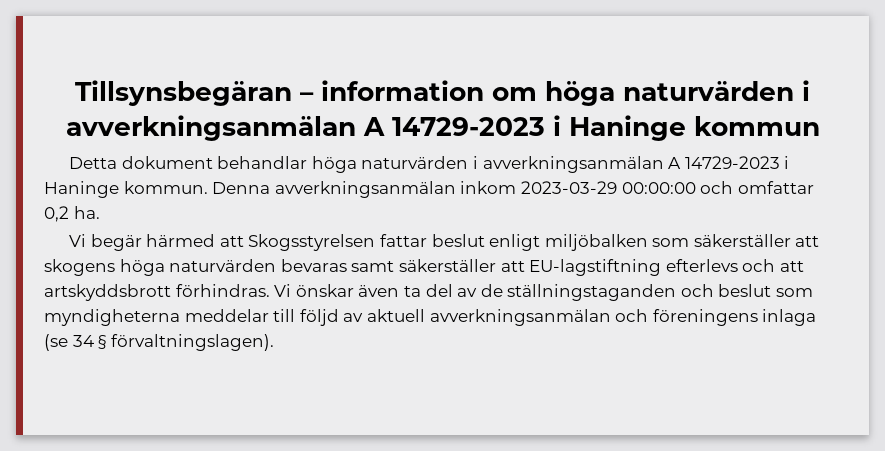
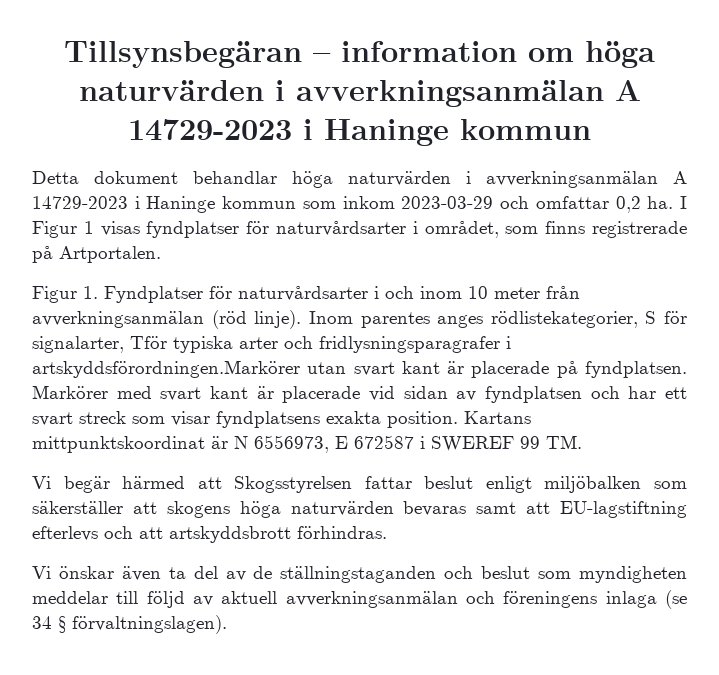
- Detta dokument behandlar höga naturvärden i avverkningsanmälan A 14729-2023 i Haninge kommun. Denna avverkningsanmälan inkom 2023-03-29 00:00:00 och omfattar 0,2 ha.
+ Detta dokument behandlar höga naturvärden i avverkningsanmälan A 14729-2023 i Haninge kommun som inkom 2023-03-29 och omfattar 0,2 ha. I Figur 1 visas fyndplatser för naturvårdsarter i området, som finns registrerade på Artportalen.
+ Figur 1. Fyndplatser för naturvårdsarter i och inom 10 meter från avverkningsanmälan (röd linje). Inom parentes anges rödlistekategorier, S för signalarter, Tför typiska arter och fridlysningsparagrafer i artskyddsförordningen.Markörer utan svart kant är placerade på fyndplatsen. Markörer med svart kant är placerade vid sidan av fyndplatsen och har ett svart streck som visar fyndplatsens exakta position. Kartans mittpunktskoordinat är N 6556973, E 672587 i SWEREF 99 TM.
- Vi begär härmed att Skogsstyrelsen fattar beslut enligt miljöbalken som säkerställer att skogens höga naturvärden bevaras samt säkerställer att EU-lagstiftning efterlevs och att artskyddsbrott förhindras. Vi önskar även ta del av de ställningstaganden och beslut som myndigheterna meddelar till följd av aktuell avverkningsanmälan och föreningens inlaga (se 34 § förvaltningslagen).
+ Vi begär härmed att Skogsstyrelsen fattar beslut enligt miljöbalken som säkerställer att skogens höga naturvärden bevaras samt att EU-lagstiftning efterlevs och att artskyddsbrott förhindras.
+ Vi önskar även ta del av de ställningstaganden och beslut som myndigheten meddelar till följd av aktuell avverkningsanmälan och föreningens inlaga (se 34 § förvaltningslagen).

